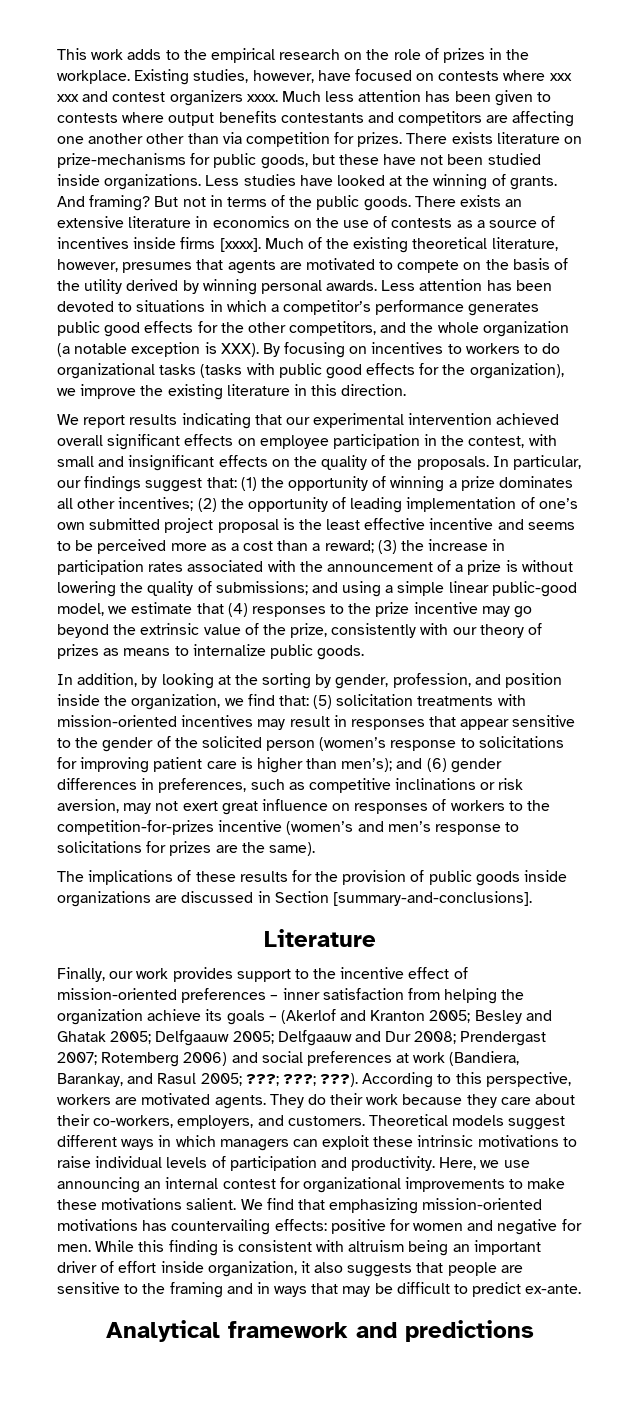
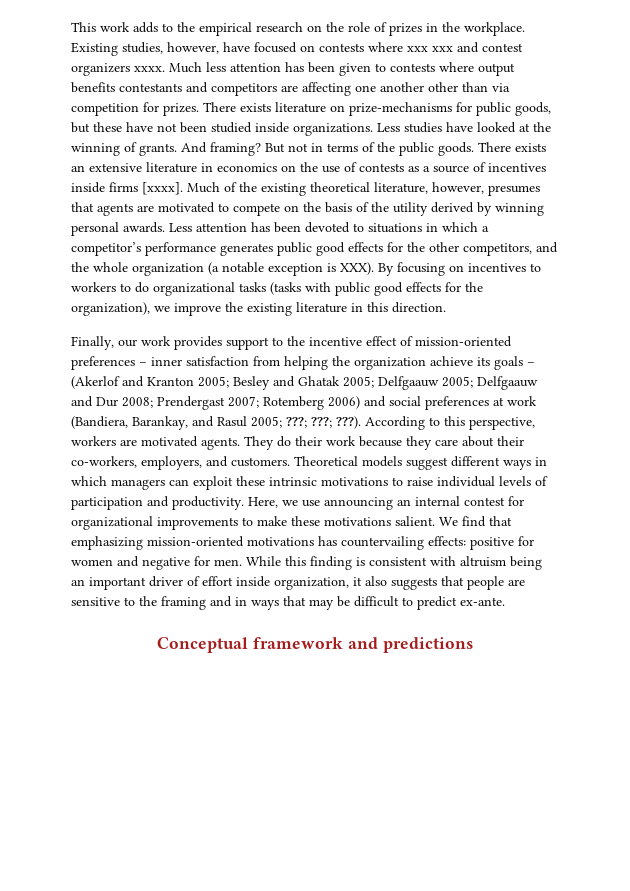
- We report results indicating that our experimental intervention achieved overall significant effects on employee participation in the contest, with small and insignificant effects on the quality of the proposals. In particular, our findings suggest that: (1) the opportunity of winning a prize dominates all other incentives; (2) the opportunity of leading implementation of one’s own submitted project proposal is the least effective incentive and seems to be perceived more as a cost than a reward; (3) the increase in participation rates associated with the announcement of a prize is without lowering the quality of submissions; and using a simple linear public-good model, we estimate that (4) responses to the prize incentive may go beyond the extrinsic value of the prize, consistently with our theory of prizes as means to internalize public goods.
- In addition, by looking at the sorting by gender, profession, and position inside the organization, we find that: (5) solicitation treatments with mission-oriented incentives may result in responses that appear sensitive to the gender of the solicited person (women’s response to solicitations for improving patient care is higher than men’s); and (6) gender differences in preferences, such as competitive inclinations or risk aversion, may not exert great influence on responses of workers to the competition-for-prizes incentive (women’s and men’s response to solicitations for prizes are the same).
- The implications of these results for the provision of public goods inside organizations are discussed in Section [summary-and-conclusions].
- Literature
- Analytical framework and predictions
+ Conceptual framework and predictions

